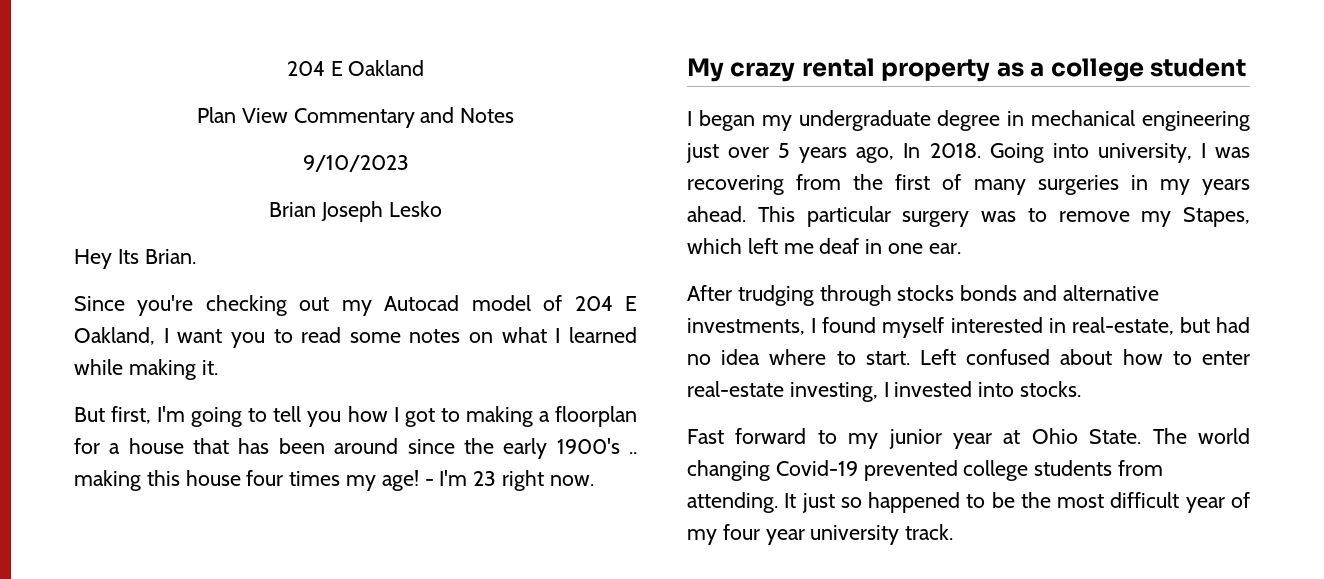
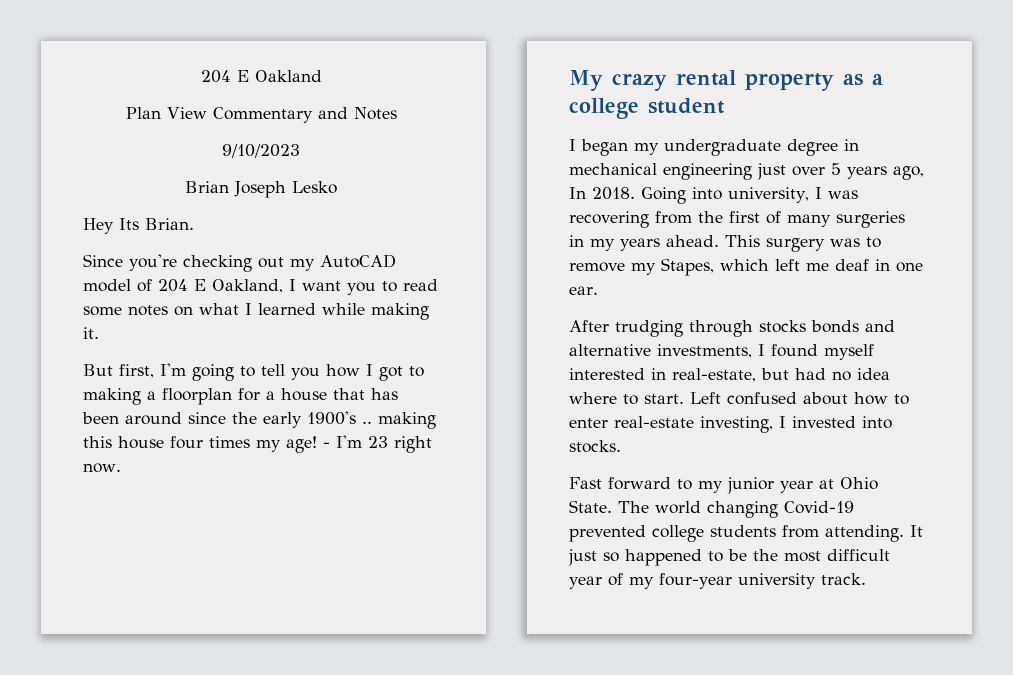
- Since you're checking out my Autocad model of 204 E Oakland, I want you to read some notes on what I learned while making it.
+ Since you're checking out my AutoCAD model of 204 E Oakland, I want you to read some notes on what I learned while making it.
- This particular surgery was to remove my Stapes, which left me deaf in one ear.
+ This surgery was to remove my Stapes, which left me deaf in one ear.
- It just so happened to be the most difficult year of my four year university track.
+ It just so happened to be the most difficult year of my four-year university track.

